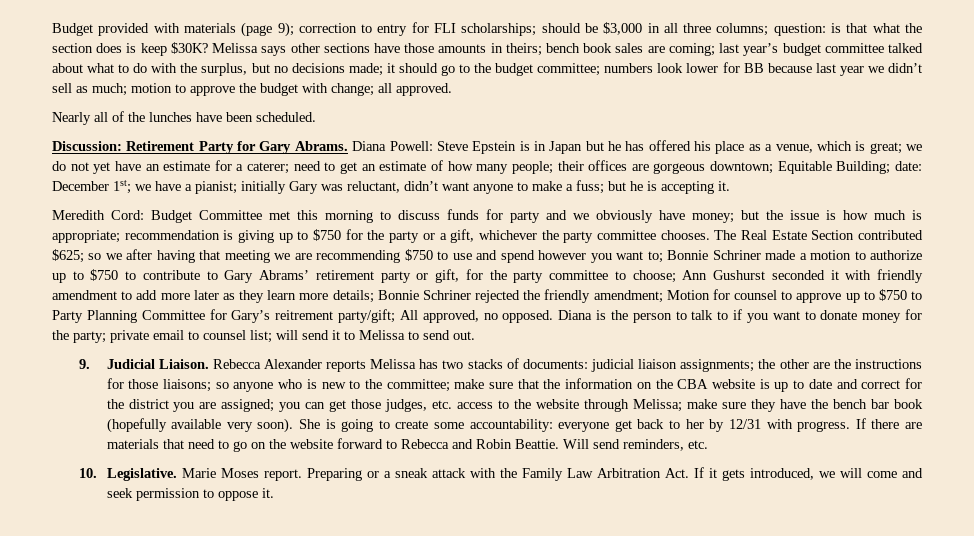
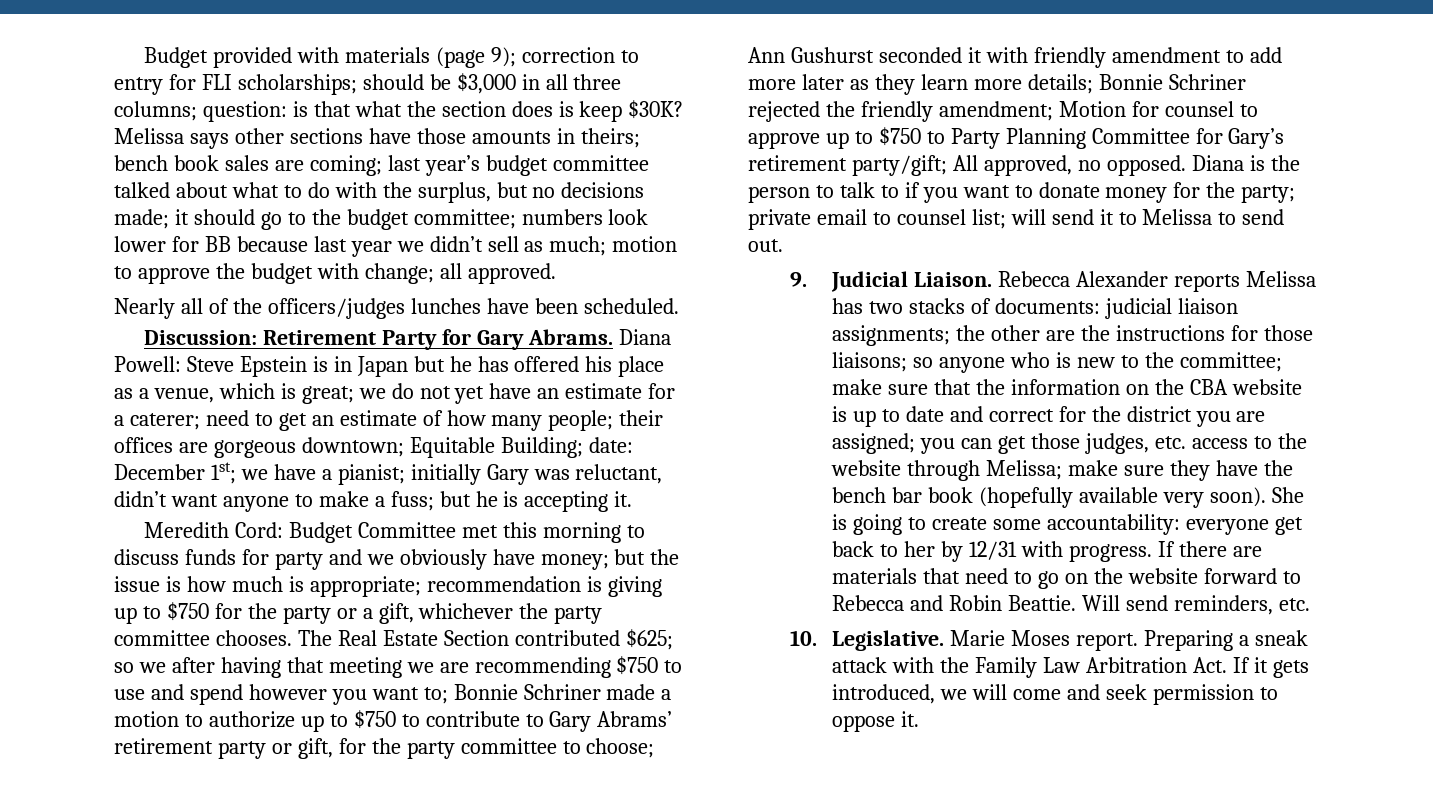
- Nearly all of the lunches have been scheduled.
+ Nearly all of the officers/judges lunches have been scheduled.
- Motion for counsel to approve up to $750 to Party Planning Committee for Gary’s reitrement party/gift;
+ Motion for counsel to approve up to $750 to Party Planning Committee for Gary’s retirement party/gift;
- Preparing or a sneak attack with the Family Law Arbitration Act. If it gets introduced, we will come and seek permission to oppose it.
+ Preparing a sneak attack with the Family Law Arbitration Act. If it gets introduced, we will come and seek permission to oppose it.

